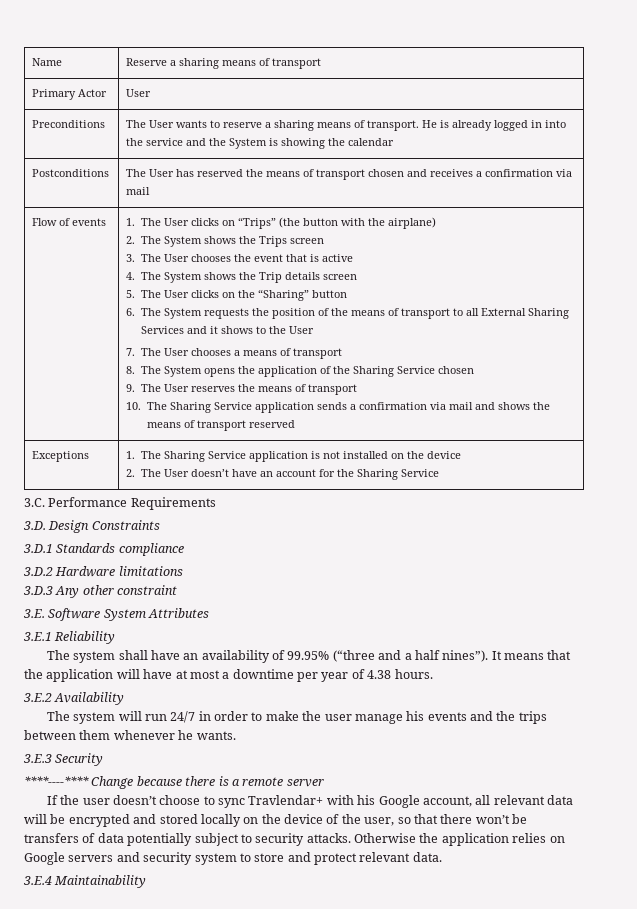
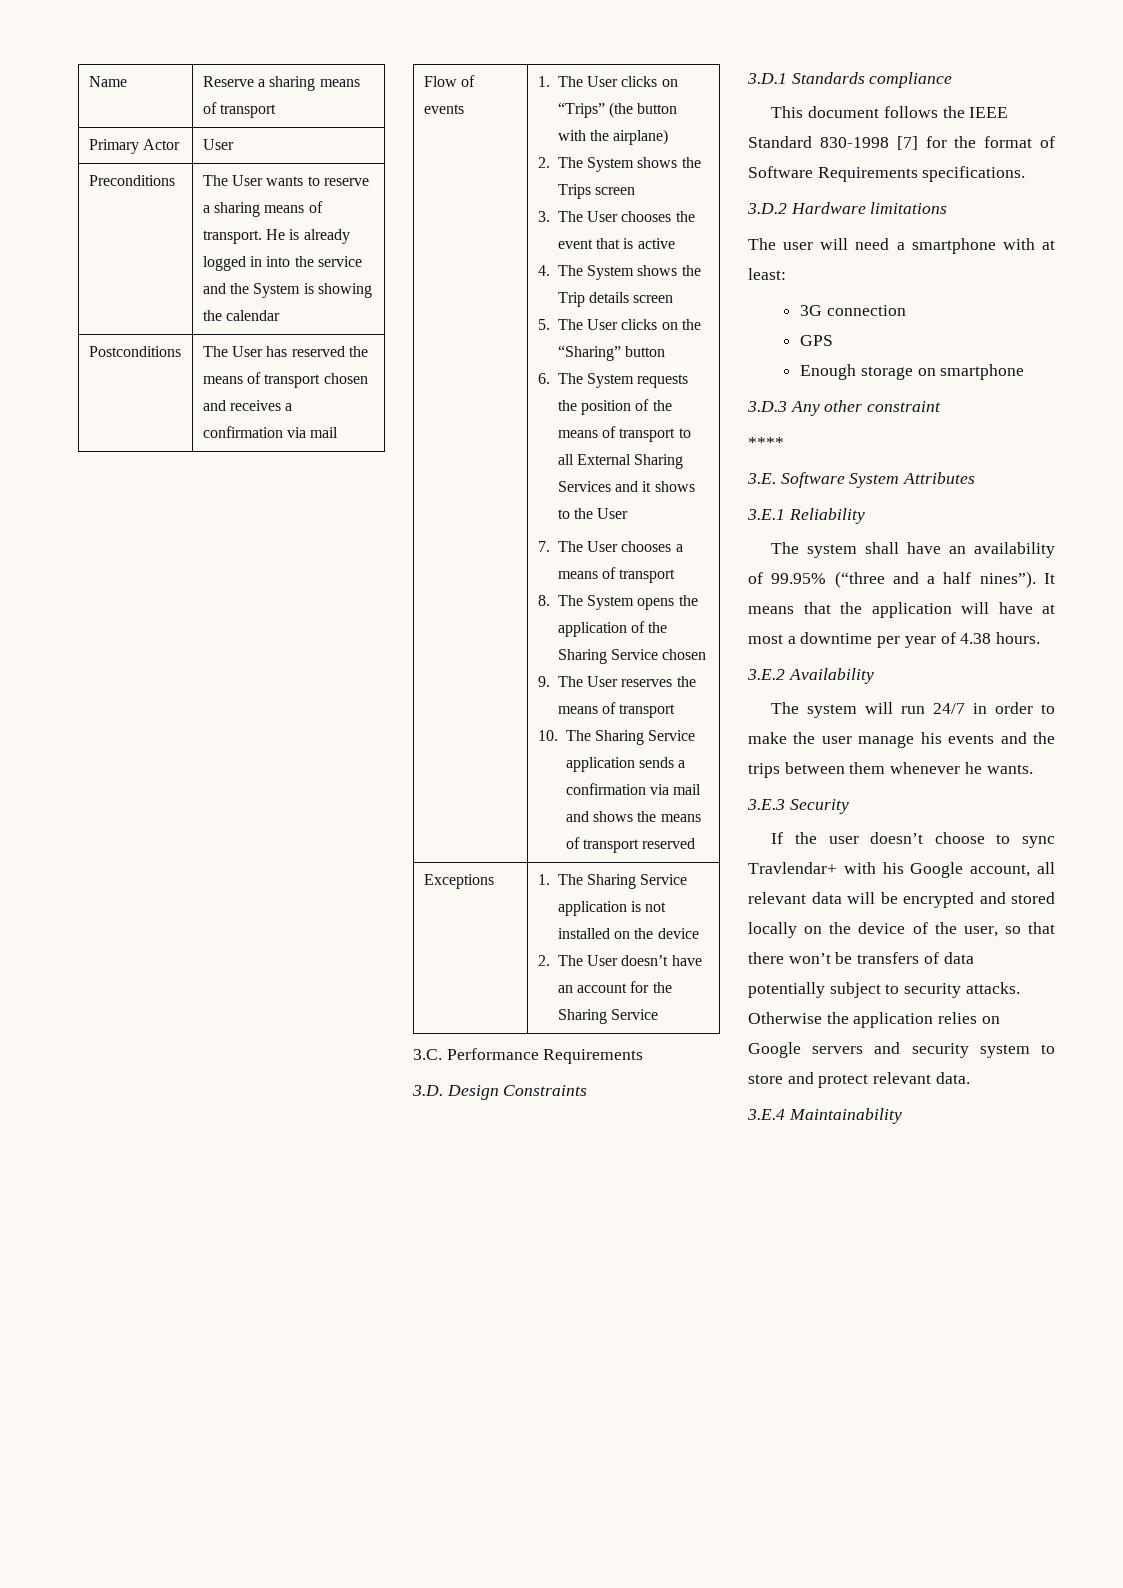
+ This document follows the IEEE Standard 830-1998 [7] for the format of Software Requirements specifications.
  3.D.2 Hardware limitations
+ The user will need a smartphone with at least:
+ 3G connection
+ GPS
+ Enough storage on smartphone
+ ****
- ****----**** Change because there is a remote server

